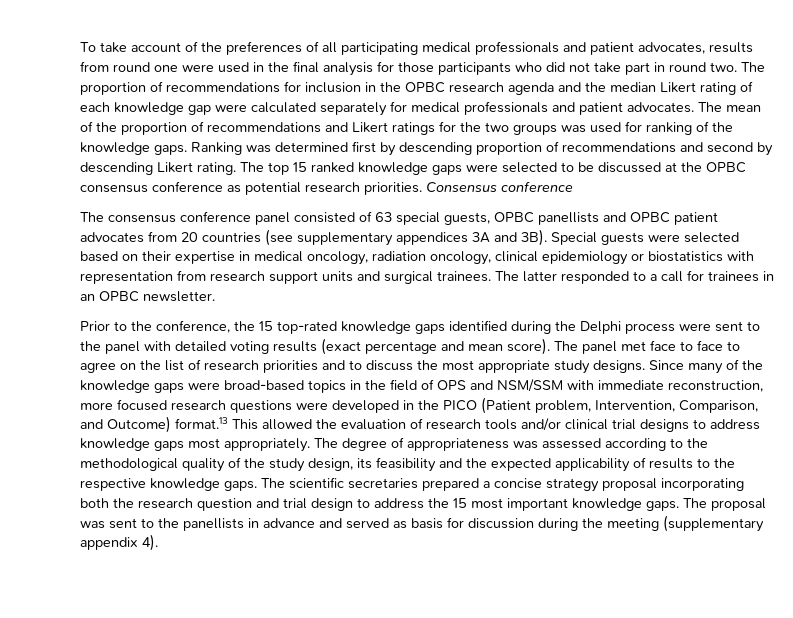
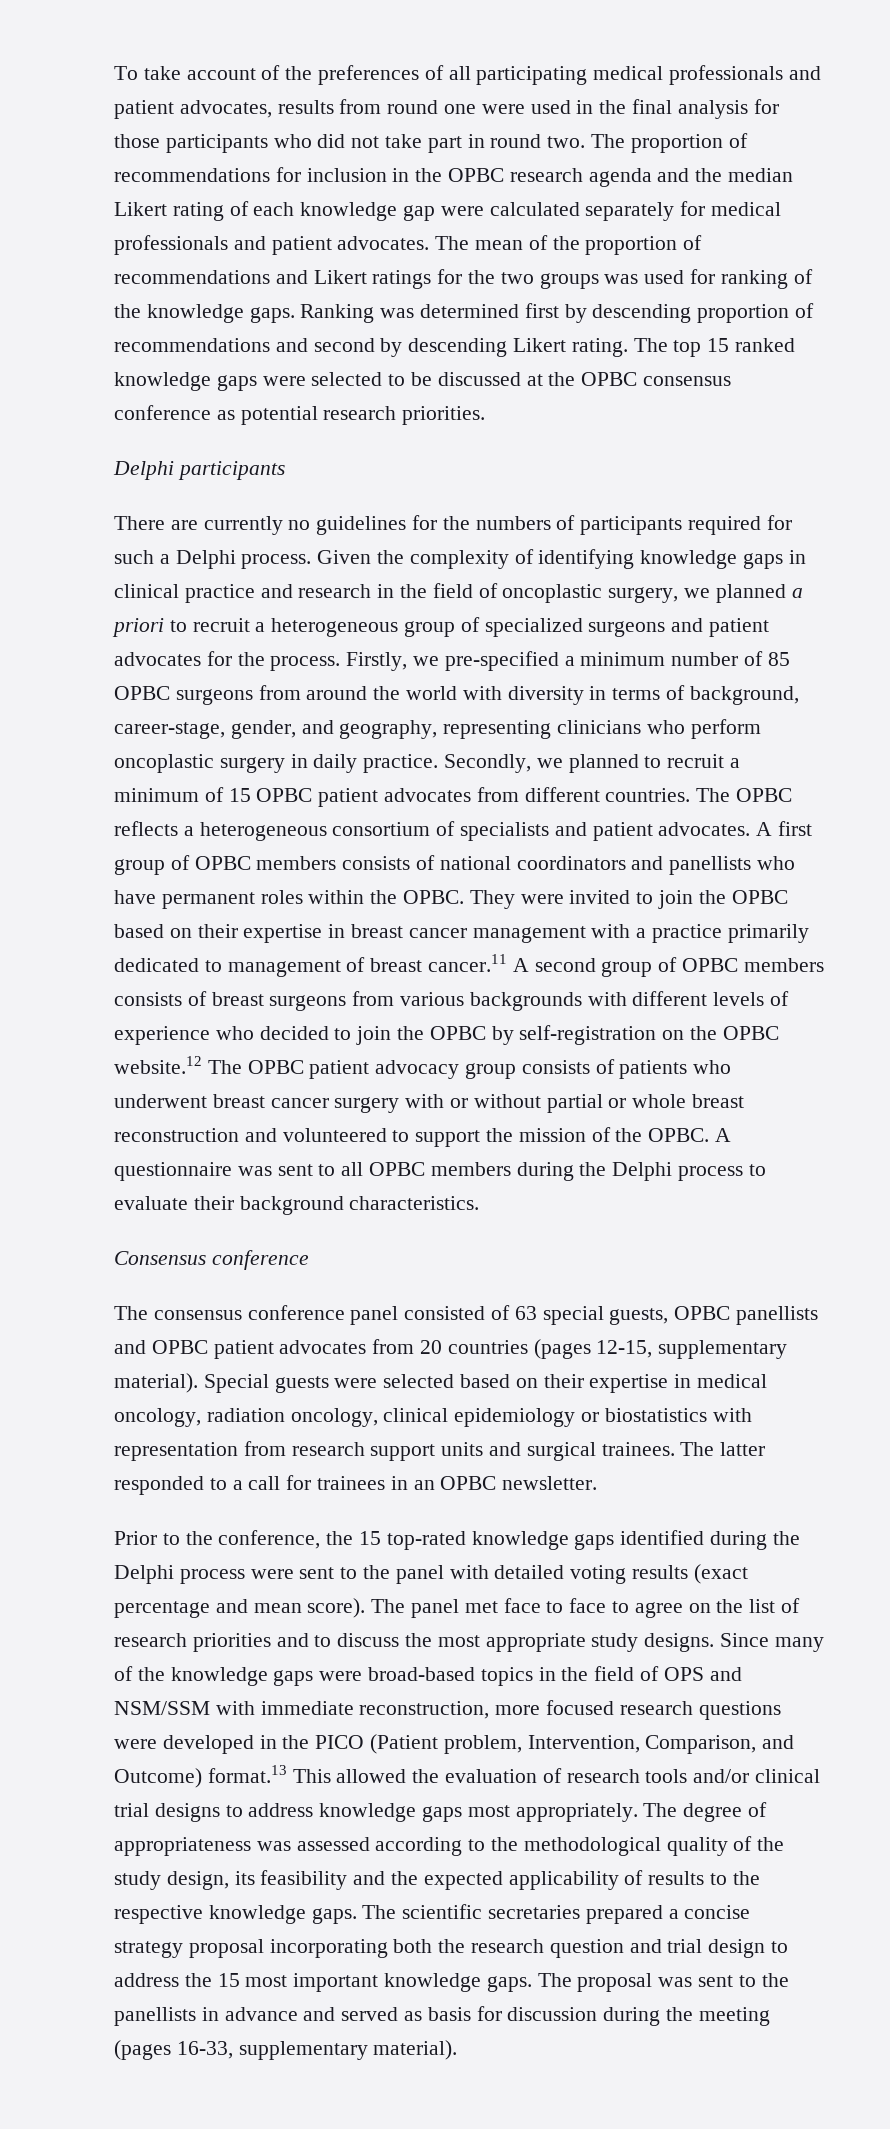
- The top 15 ranked knowledge gaps were selected to be discussed at the OPBC consensus conference as potential research priorities. Consensus conference
+ The top 15 ranked knowledge gaps were selected to be discussed at the OPBC consensus conference as potential research priorities.
+ Delphi participants
+ There are currently no guidelines for the numbers of participants required for such a Delphi process. Given the complexity of identifying knowledge gaps in clinical practice and research in the field of oncoplastic surgery, we planned a priori to recruit a heterogeneous group of specialized surgeons and patient advocates for the process. Firstly, we pre-specified a minimum number of 85 OPBC surgeons from around the world with diversity in terms of background, career-stage, gender, and geography, representing clinicians who perform oncoplastic surgery in daily practice. Secondly, we planned to recruit a minimum of 15 OPBC patient advocates from different countries. The OPBC reflects a heterogeneous consortium of specialists and patient advocates. A first group of OPBC members consists of national coordinators and panellists who have permanent roles within the OPBC. They were invited to join the OPBC based on their expertise in breast cancer management with a practice primarily dedicated to management of breast cancer.11 A second group of OPBC members consists of breast surgeons from various backgrounds with different levels of experience who decided to join the OPBC by self-registration on the OPBC website.12 The OPBC patient advocacy group consists of patients who underwent breast cancer surgery with or without partial or whole breast reconstruction and volunteered to support the mission of the OPBC. A questionnaire was sent to all OPBC members during the Delphi process to evaluate their background characteristics.
+ Consensus conference
- The consensus conference panel consisted of 63 special guests, OPBC panellists and OPBC patient advocates from 20 countries (see supplementary appendices 3A and 3B).
+ The consensus conference panel consisted of 63 special guests, OPBC panellists and OPBC patient advocates from 20 countries (pages 12-15, supplementary material).
- The proposal was sent to the panellists in advance and served as basis for discussion during the meeting (supplementary appendix 4).
+ The proposal was sent to the panellists in advance and served as basis for discussion during the meeting (pages 16-33, supplementary material).

